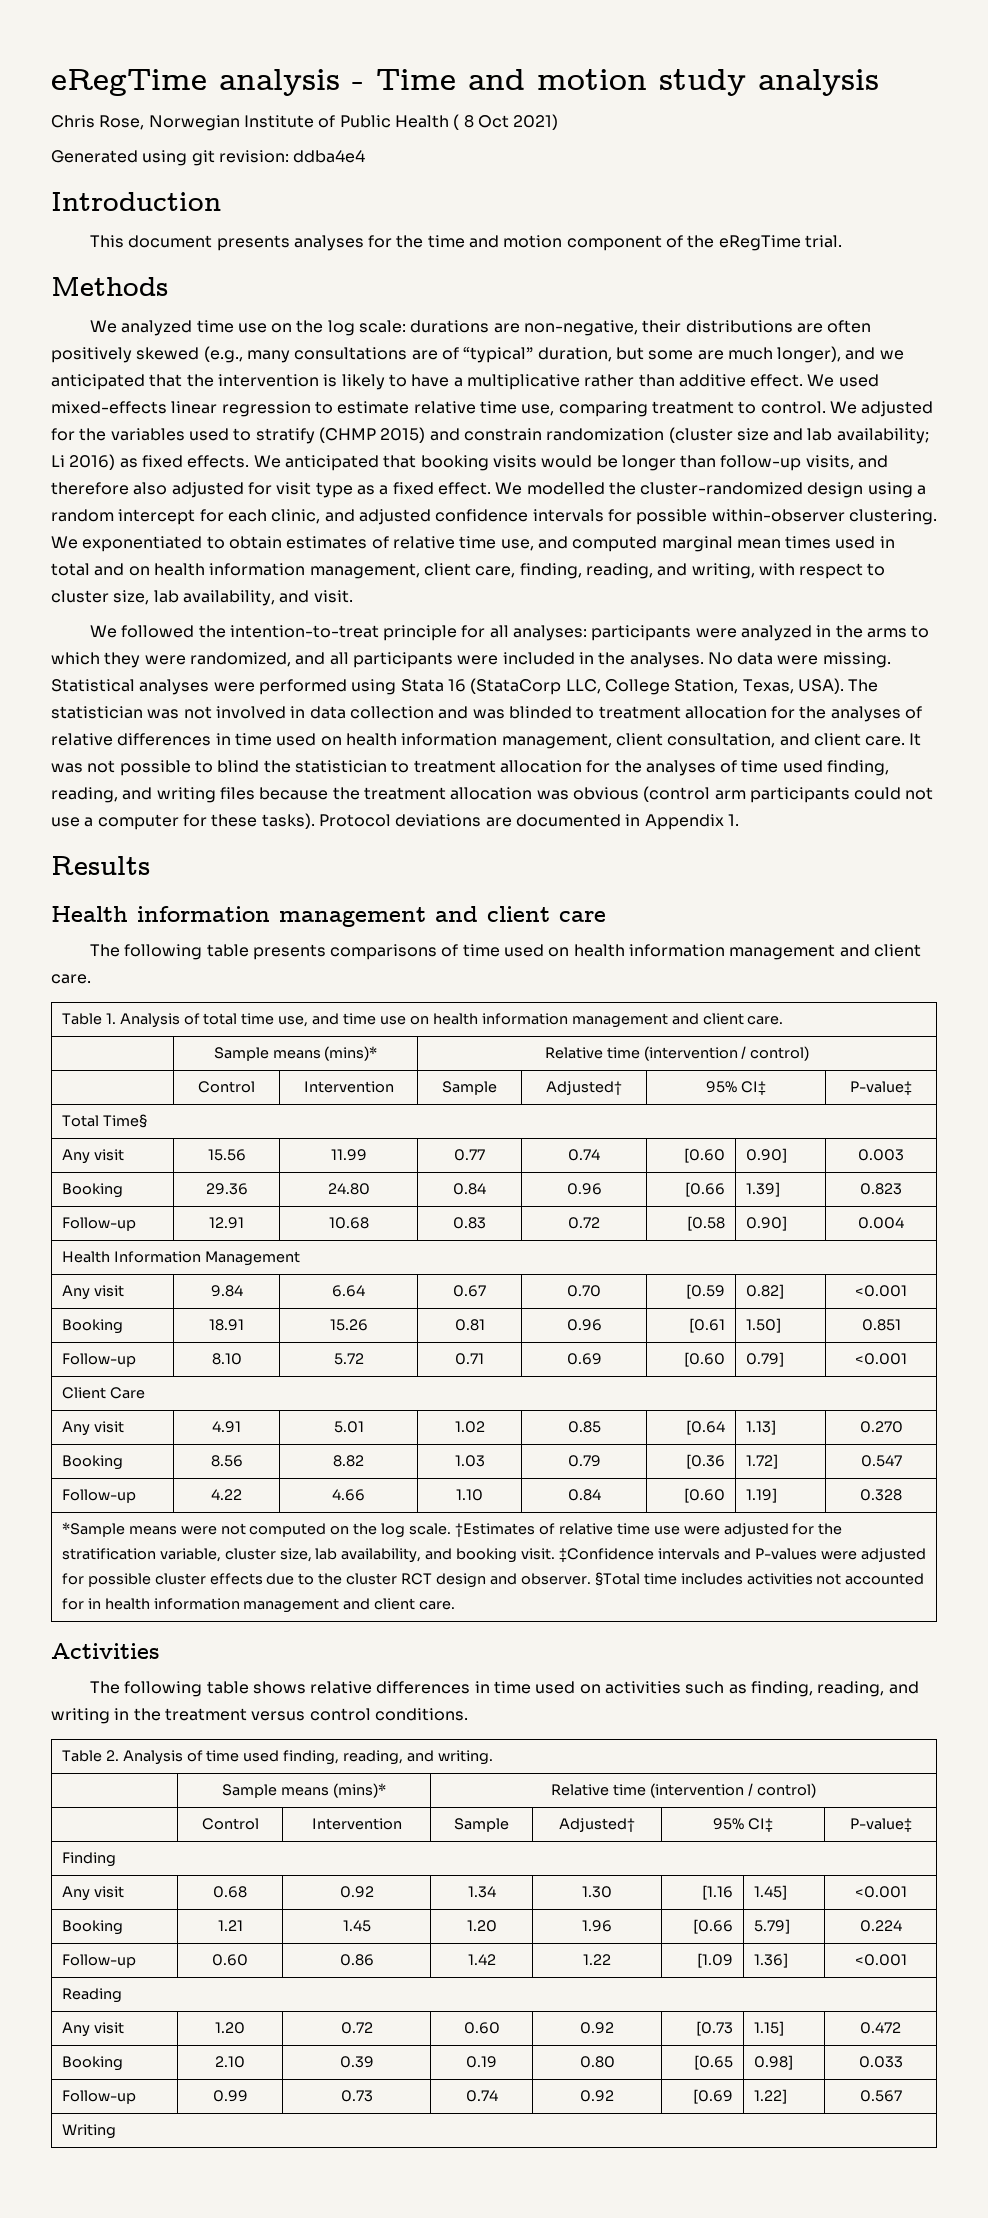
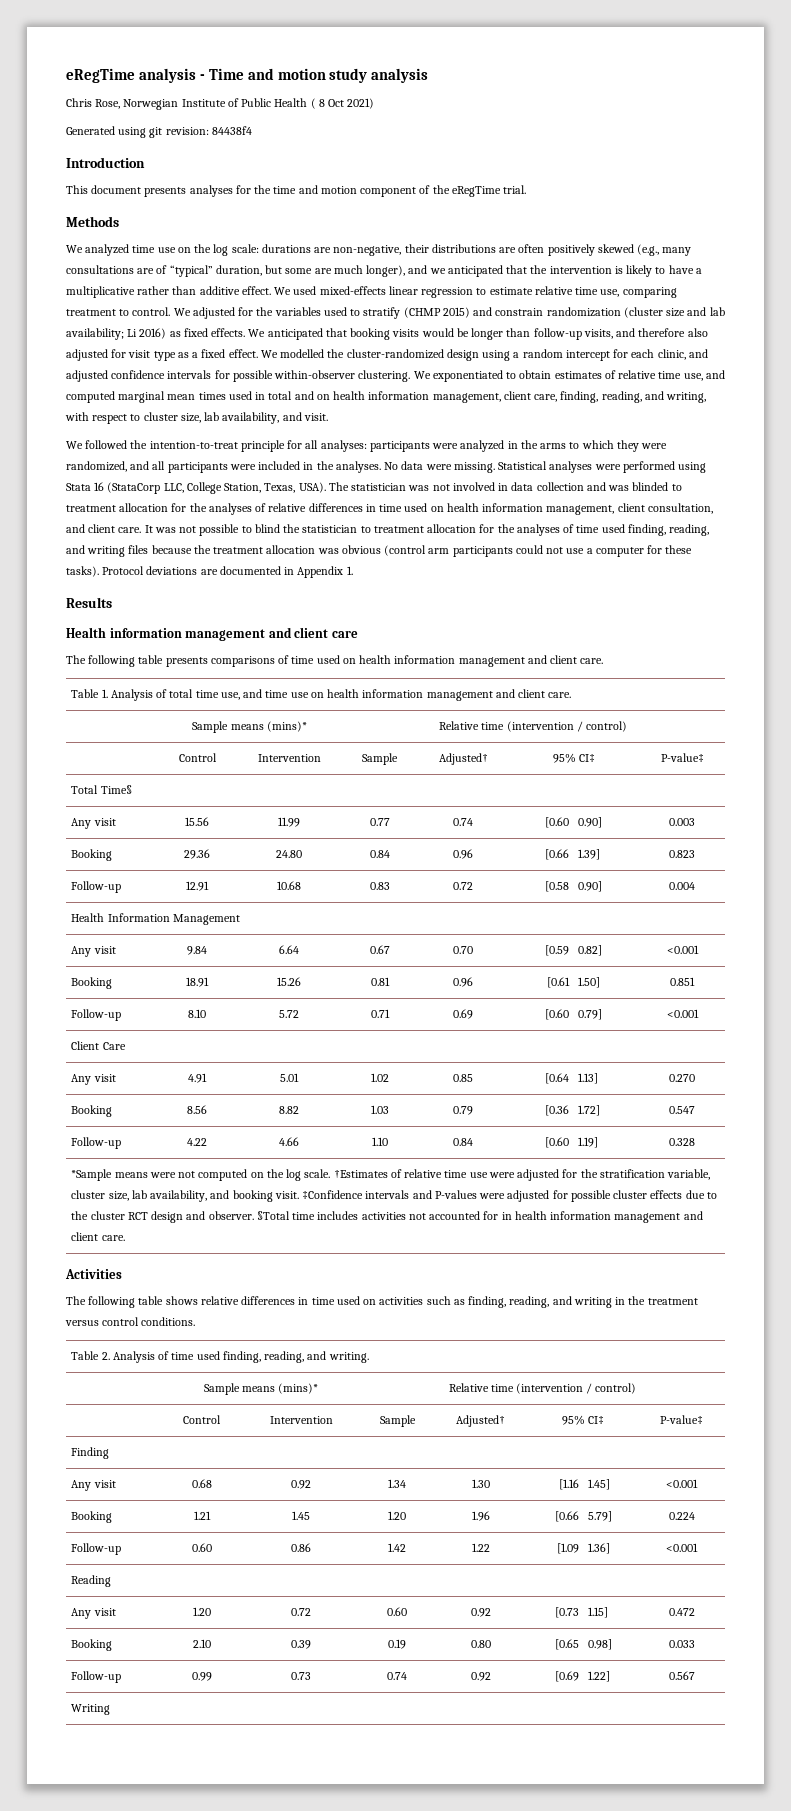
- Generated using git revision: ddba4e4
+ Generated using git revision: 84438f4

